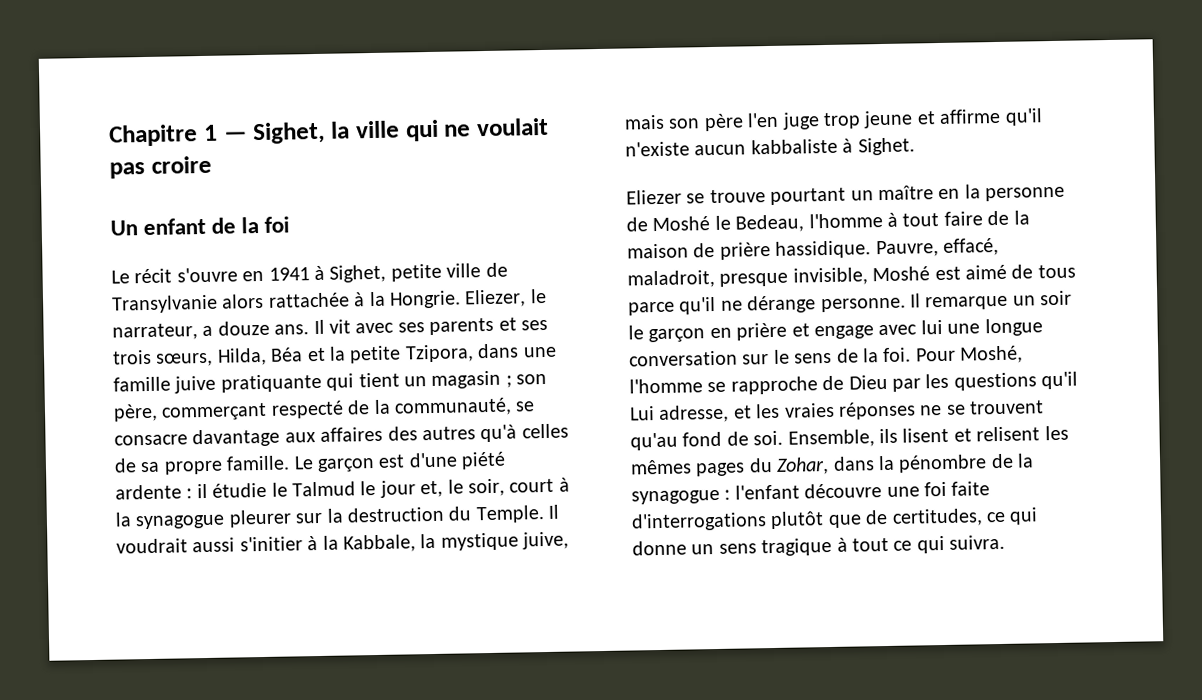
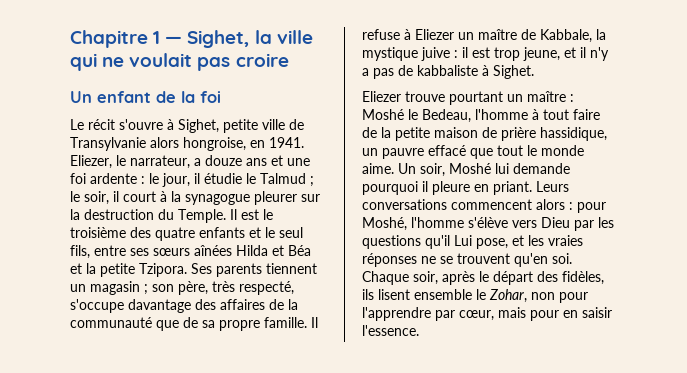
- Le récit s'ouvre en 1941 à Sighet, petite ville de Transylvanie alors rattachée à la Hongrie.
+ Le récit s'ouvre à Sighet, petite ville de Transylvanie alors hongroise, en 1941.
- Eliezer, le narrateur, a douze ans. Il vit avec ses parents et ses trois sœurs, Hilda, Béa et la petite Tzipora, dans une famille juive pratiquante qui tient un magasin ; son père, commerçant respecté de la communauté, se consacre davantage aux affaires des autres qu'à celles de sa propre famille. Le garçon est d'une piété ardente : il étudie le Talmud le jour et, le soir, court à la synagogue pleurer sur la destruction du Temple.
+ Eliezer, le narrateur, a douze ans et une foi ardente : le jour, il étudie le Talmud ; le soir, il court à la synagogue pleurer sur la destruction du Temple.
- Il voudrait aussi s'initier à la Kabbale, la mystique juive, mais son père l'en juge trop jeune et affirme qu'il n'existe aucun kabbaliste à Sighet.
+ Il est le troisième des quatre enfants et le seul fils, entre ses sœurs aînées Hilda et Béa et la petite Tzipora. Ses parents tiennent un magasin ; son père, très respecté, s'occupe davantage des affaires de la communauté que de sa propre famille. Il refuse à Eliezer un maître de Kabbale, la mystique juive : il est trop jeune, et il n'y a pas de kabbaliste à Sighet.
- Eliezer se trouve pourtant un maître en la personne de Moshé le Bedeau, l'homme à tout faire de la maison de prière hassidique. Pauvre, effacé, maladroit, presque invisible, Moshé est aimé de tous parce qu'il ne dérange personne. Il remarque un soir le garçon en prière et engage avec lui une longue conversation sur le sens de la foi. Pour Moshé, l'homme se rapproche de Dieu par les questions qu'il Lui adresse, et les vraies réponses ne se trouvent qu'au fond de soi. Ensemble, ils lisent et relisent les mêmes pages du Zohar, dans la pénombre de la synagogue : l'enfant découvre une foi faite d'interrogations plutôt que de certitudes, ce qui donne un sens tragique à tout ce qui suivra.
+ Eliezer trouve pourtant un maître : Moshé le Bedeau, l'homme à tout faire de la petite maison de prière hassidique, un pauvre effacé que tout le monde aime. Un soir, Moshé lui demande pourquoi il pleure en priant. Leurs conversations commencent alors : pour Moshé, l'homme s'élève vers Dieu par les questions qu'il Lui pose, et les vraies réponses ne se trouvent qu'en soi. Chaque soir, après le départ des fidèles, ils lisent ensemble le Zohar, non pour l'apprendre par cœur, mais pour en saisir l'essence.

